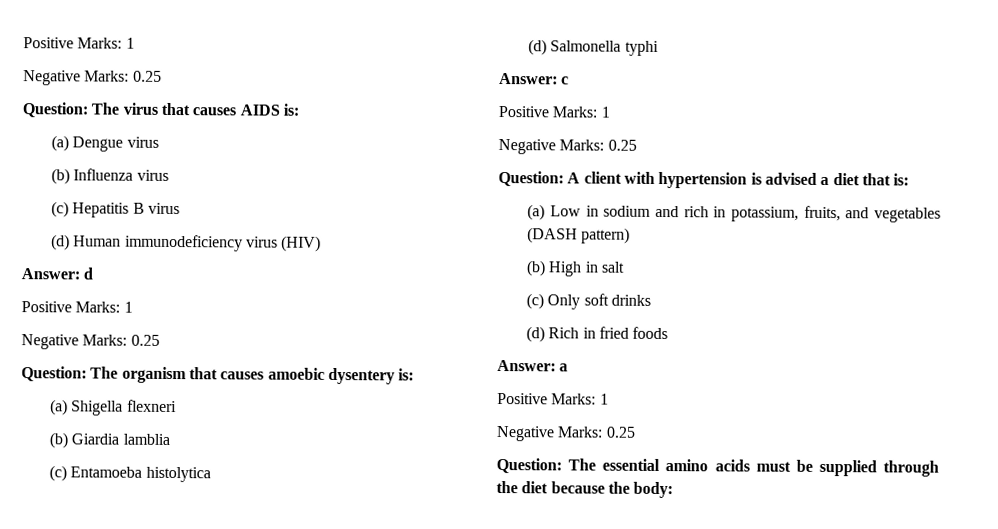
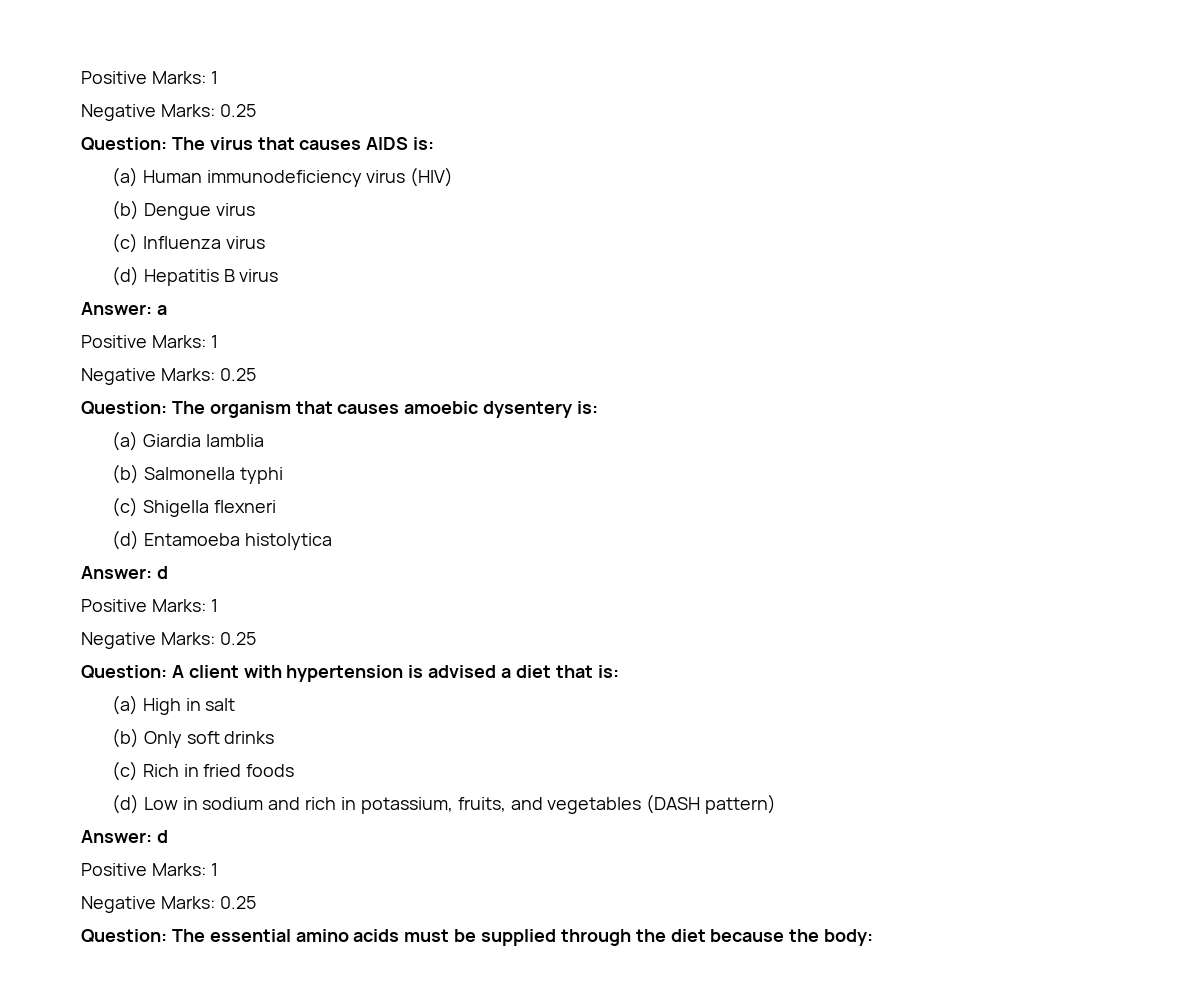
- (a) Dengue virus
- (b) Influenza virus
- (c) Hepatitis B virus
- (d) Human immunodeficiency virus (HIV)
- Answer: d
+ (a) Human immunodeficiency virus (HIV)
+ (b) Dengue virus
+ (c) Influenza virus
+ (d) Hepatitis B virus
+ Answer: a
- (a) Shigella flexneri
- (b) Giardia lamblia
- (c) Entamoeba histolytica
- (d) Salmonella typhi
- Answer: c
+ (a) Giardia lamblia
+ (b) Salmonella typhi
+ (c) Shigella flexneri
+ (d) Entamoeba histolytica
+ Answer: d
- (a) Low in sodium and rich in potassium, fruits, and vegetables (DASH pattern)
- (b) High in salt
- (c) Only soft drinks
- (d) Rich in fried foods
- Answer: a
+ (a) High in salt
+ (b) Only soft drinks
+ (c) Rich in fried foods
+ (d) Low in sodium and rich in potassium, fruits, and vegetables (DASH pattern)
+ Answer: d

